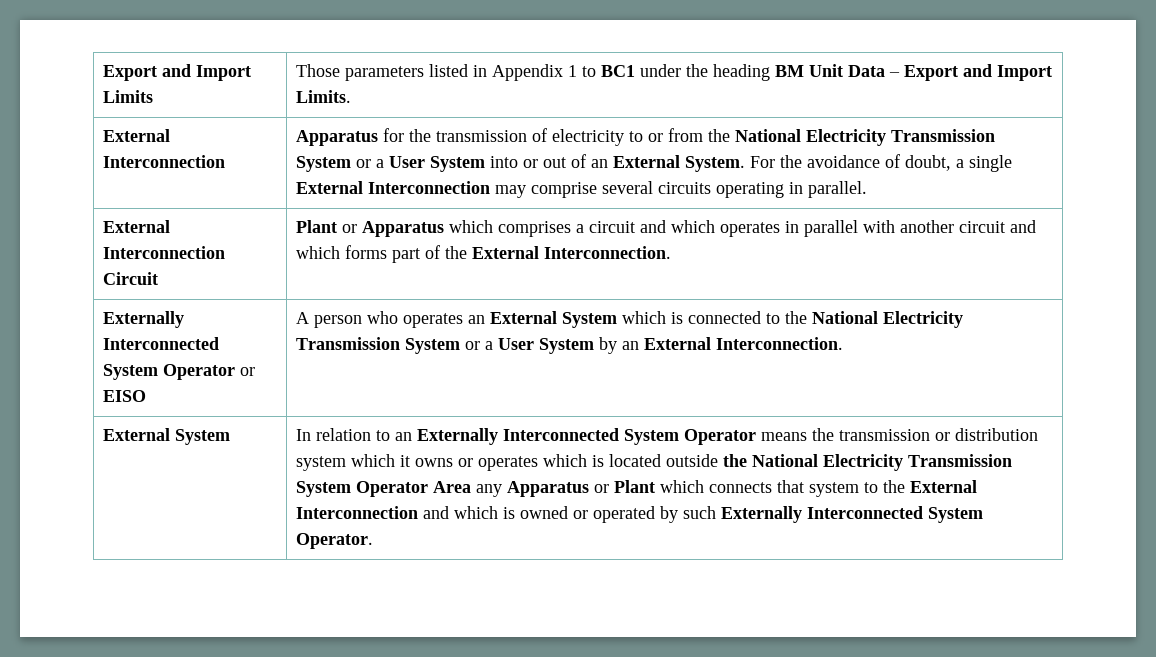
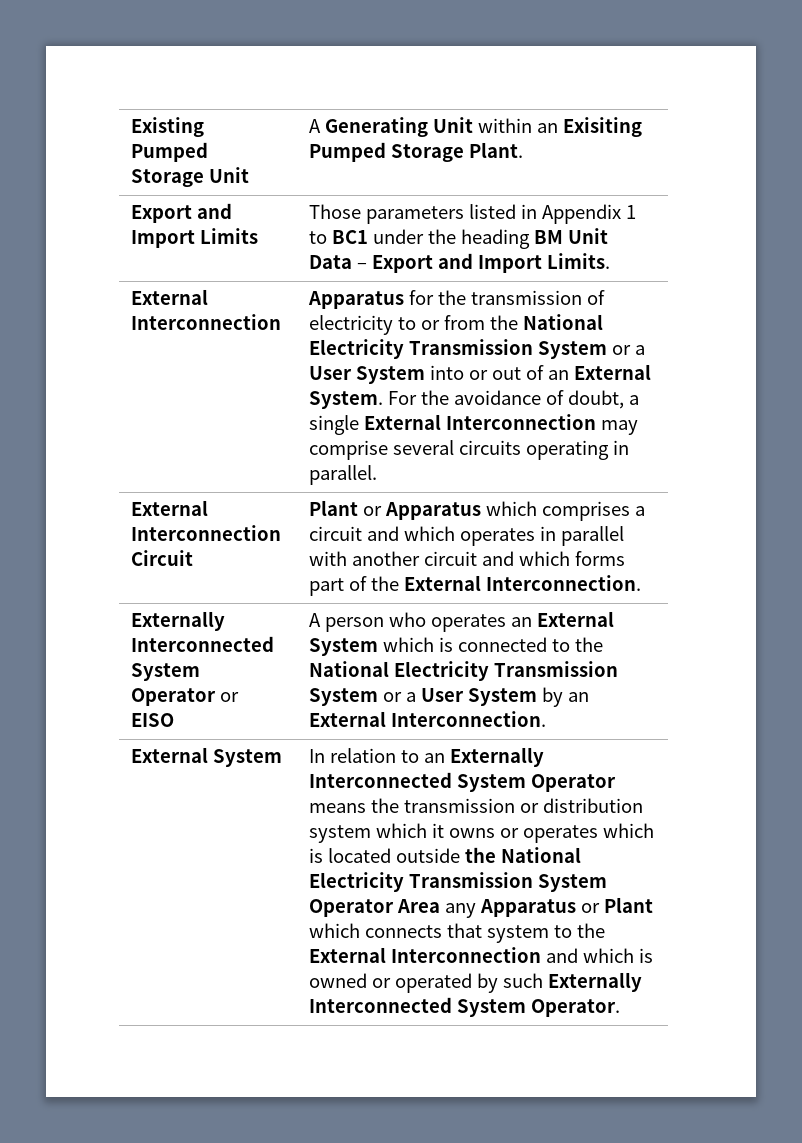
+ Existing Pumped Storage Unit | A Generating Unit within an Exisiting Pumped Storage Plant.

